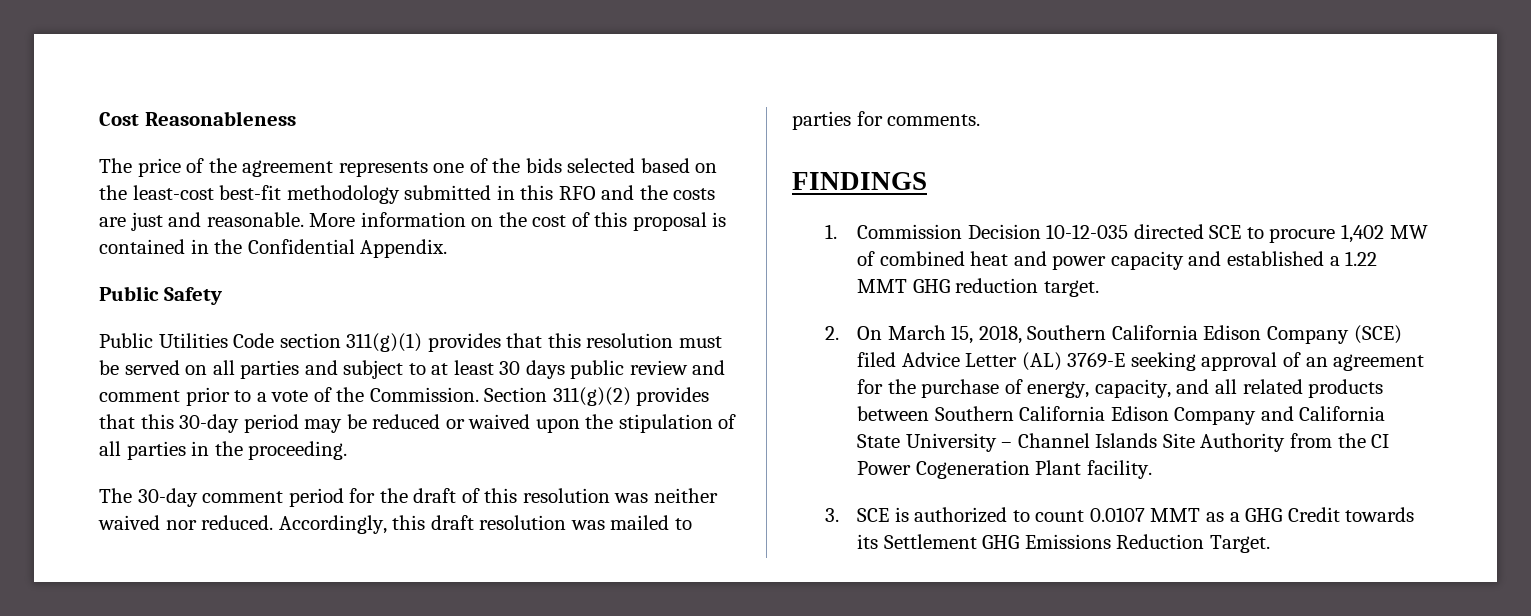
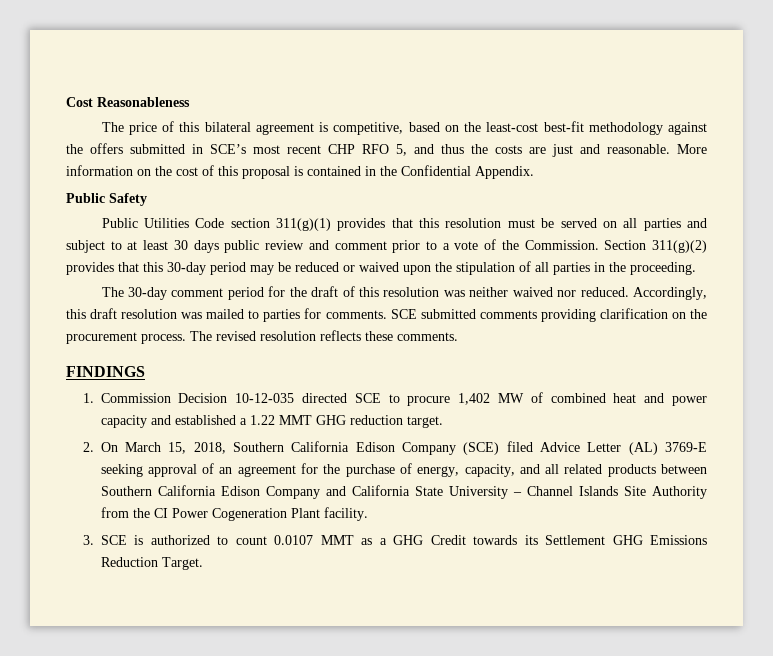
- The price of the agreement represents one of the bids selected based on the least-cost best-fit methodology submitted in this RFO and the costs are just and reasonable.
+ The price of this bilateral agreement is competitive, based on the least-cost best-fit methodology against the offers submitted in SCE’s most recent CHP RFO 5, and thus the costs are just and reasonable.
+ SCE submitted comments providing clarification on the procurement process. The revised resolution reflects these comments.

